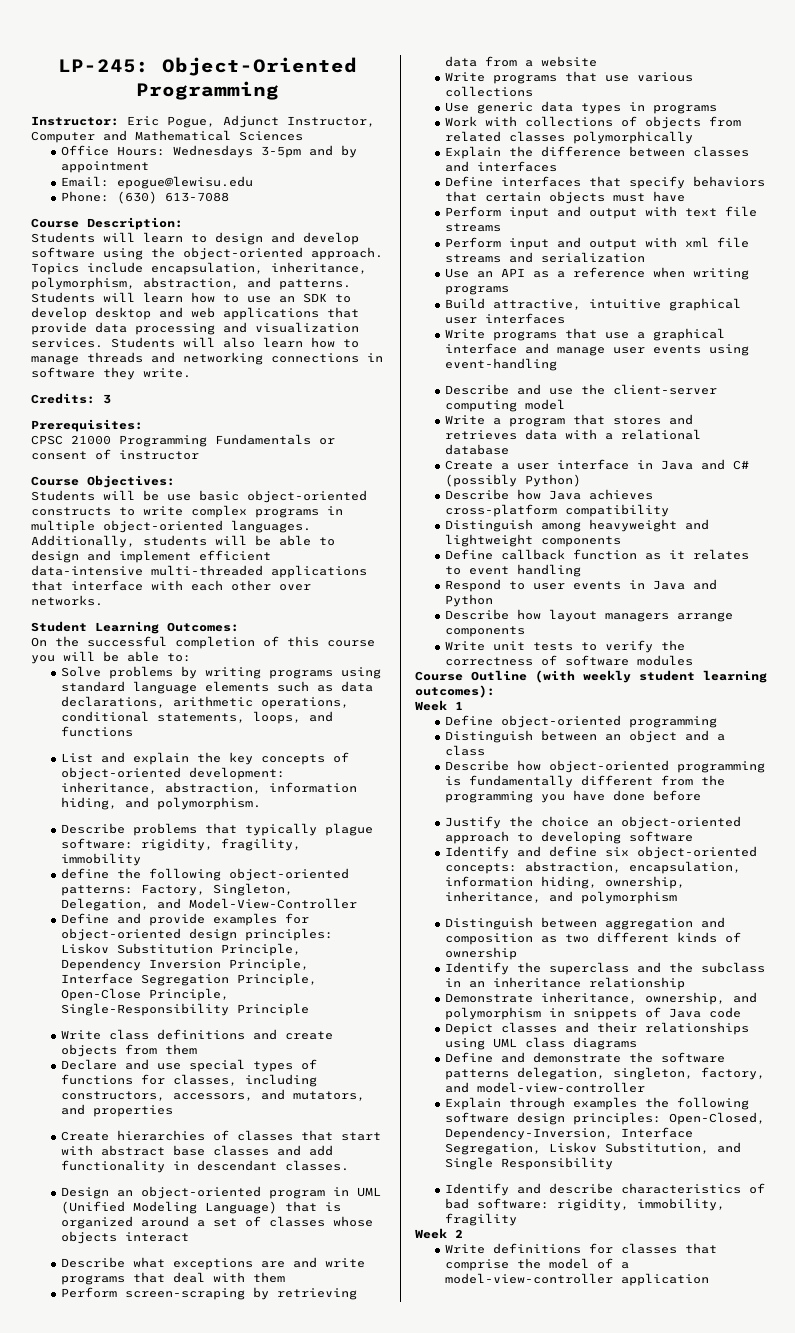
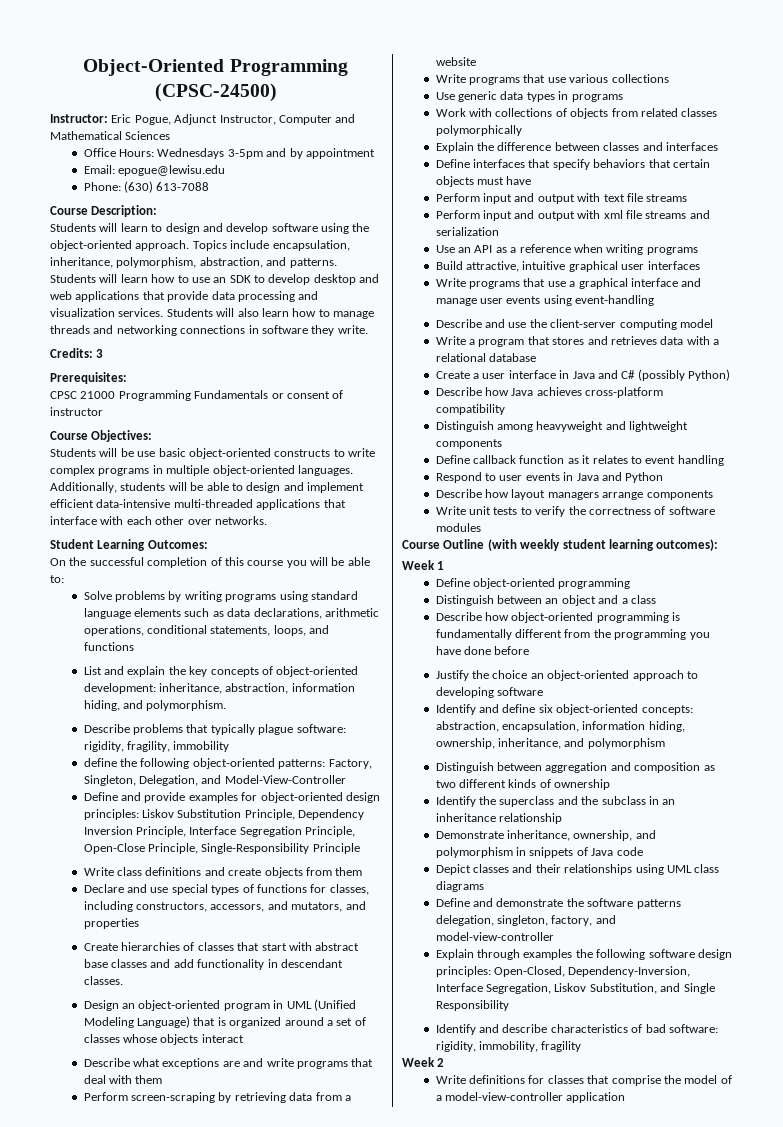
- LP-245: Object-Oriented Programming
+ Object-Oriented Programming (CPSC-24500)

